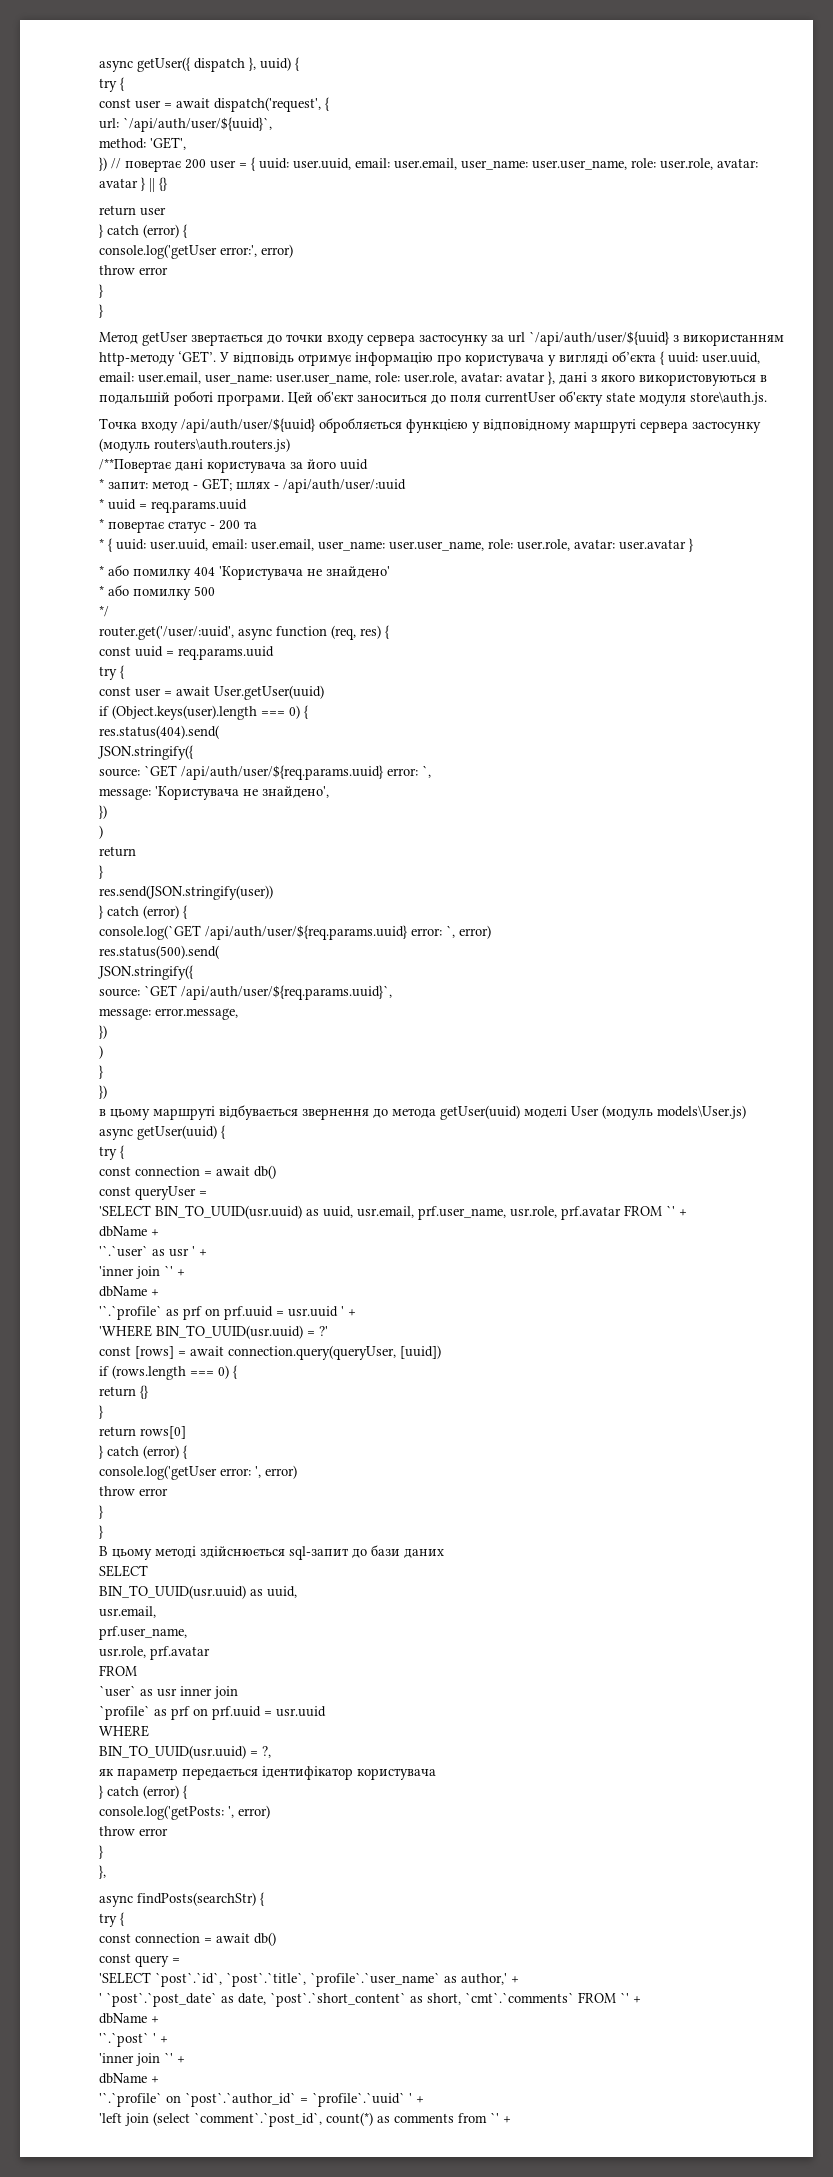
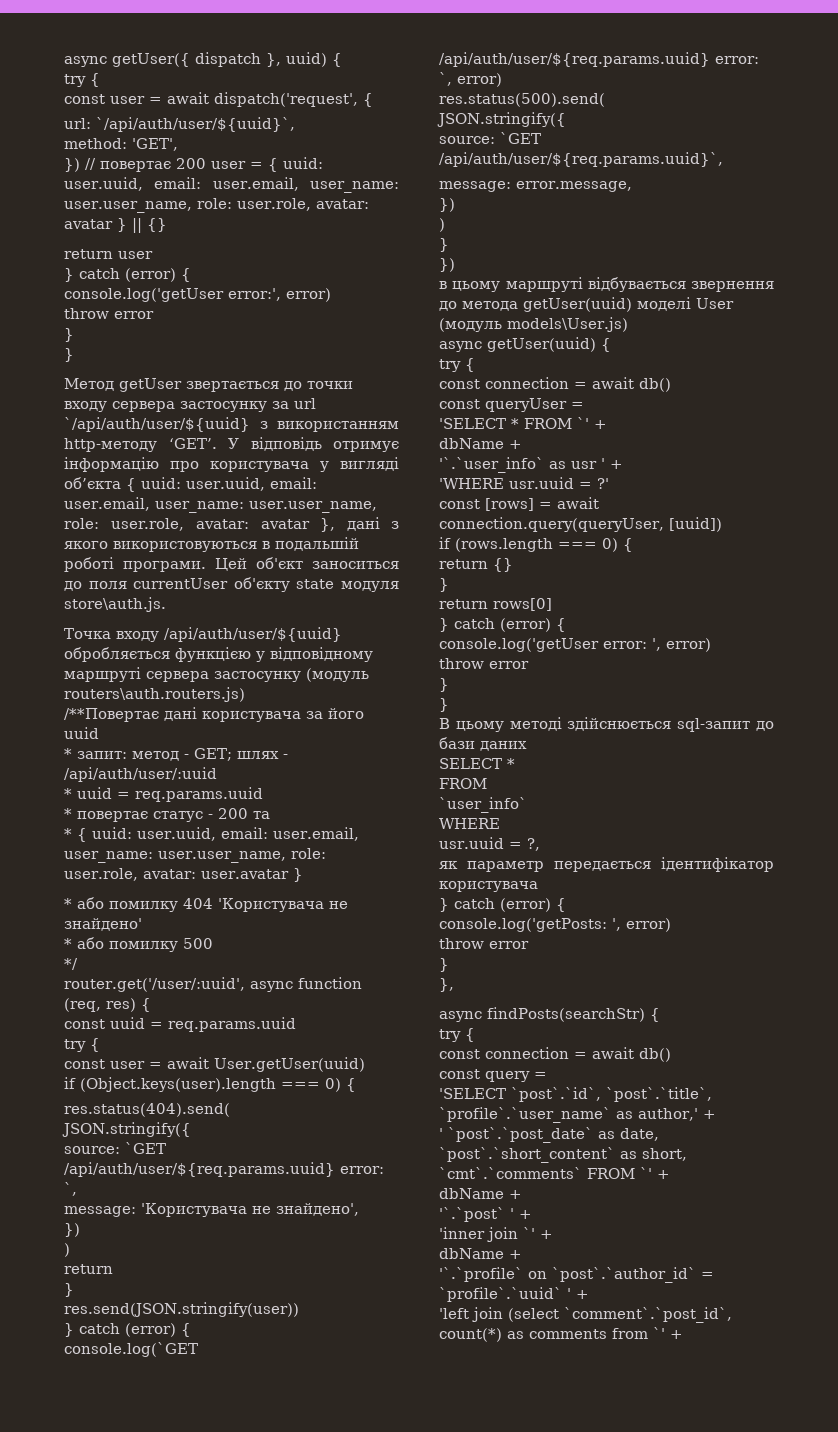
- 'SELECT BIN_TO_UUID(usr.uuid) as uuid, usr.email, prf.user_name, usr.role, prf.avatar FROM `' +
+ 'SELECT * FROM `' +
  dbName +
- '`.`user` as usr ' +
- 'inner join `' +
- dbName +
- '`.`profile` as prf on prf.uuid = usr.uuid ' +
- 'WHERE BIN_TO_UUID(usr.uuid) = ?'
+ '`.`user_info` as usr ' +
+ 'WHERE usr.uuid = ?'
- SELECT
- BIN_TO_UUID(usr.uuid) as uuid,
- usr.email,
- prf.user_name,
- usr.role, prf.avatar
+ SELECT *
  FROM
- `user` as usr inner join
- `profile` as prf on prf.uuid = usr.uuid
+ `user_info`
- BIN_TO_UUID(usr.uuid) = ?,
+ usr.uuid = ?,

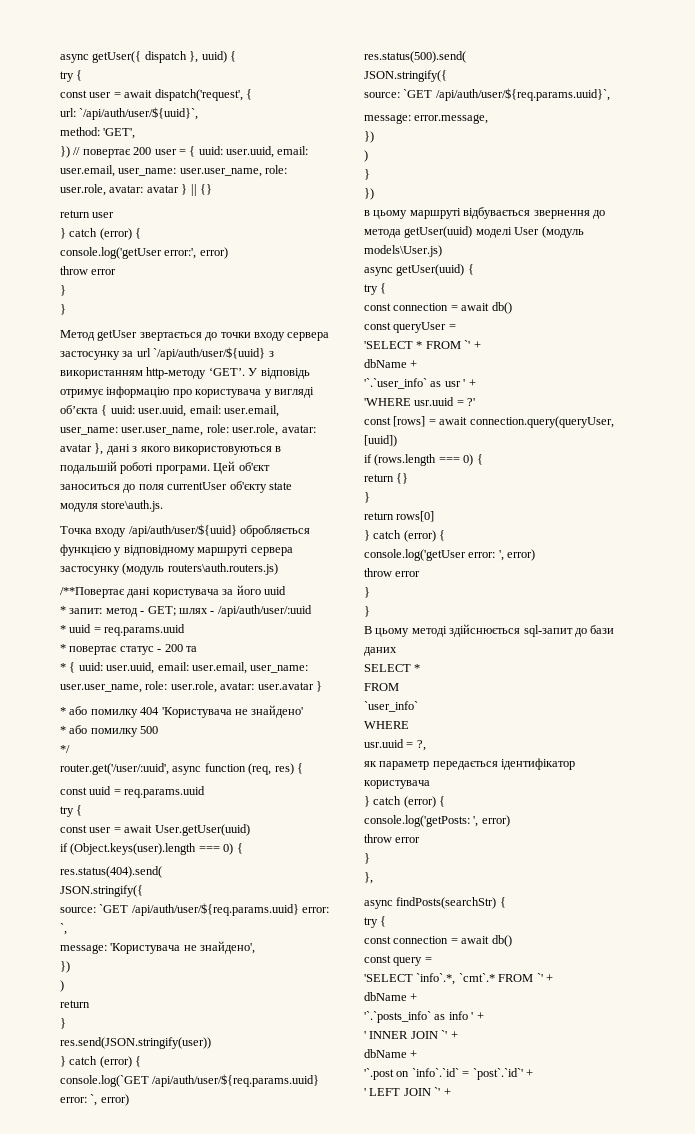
- 'SELECT `post`.`id`, `post`.`title`, `profile`.`user_name` as author,' +
- ' `post`.`post_date` as date, `post`.`short_content` as short, `cmt`.`comments` FROM `' +
+ 'SELECT `info`.*, `cmt`.* FROM `' +
  dbName +
- '`.`post` ' +
- 'inner join `' +
+ '`.`posts_info` as info ' +
+ ' INNER JOIN `' +
  dbName +
- '`.`profile` on `post`.`author_id` = `profile`.`uuid` ' +
- 'left join (select `comment`.`post_id`, count(*) as comments from `' +
+ '`.post on `info`.`id` = `post`.`id`' +
+ ' LEFT JOIN `' +

